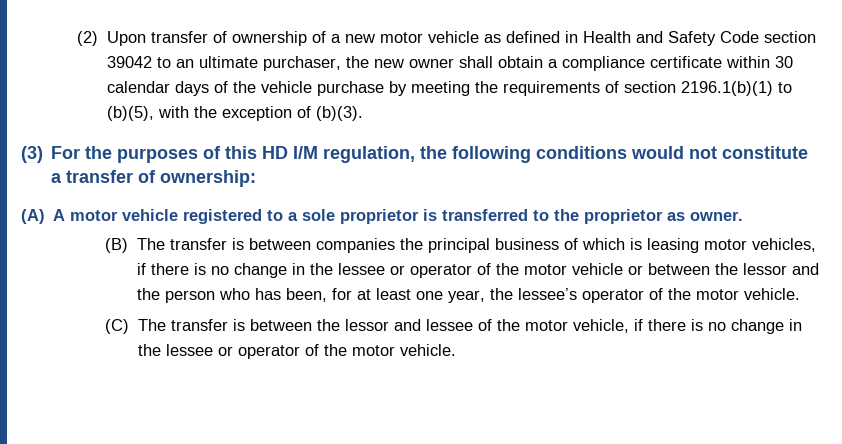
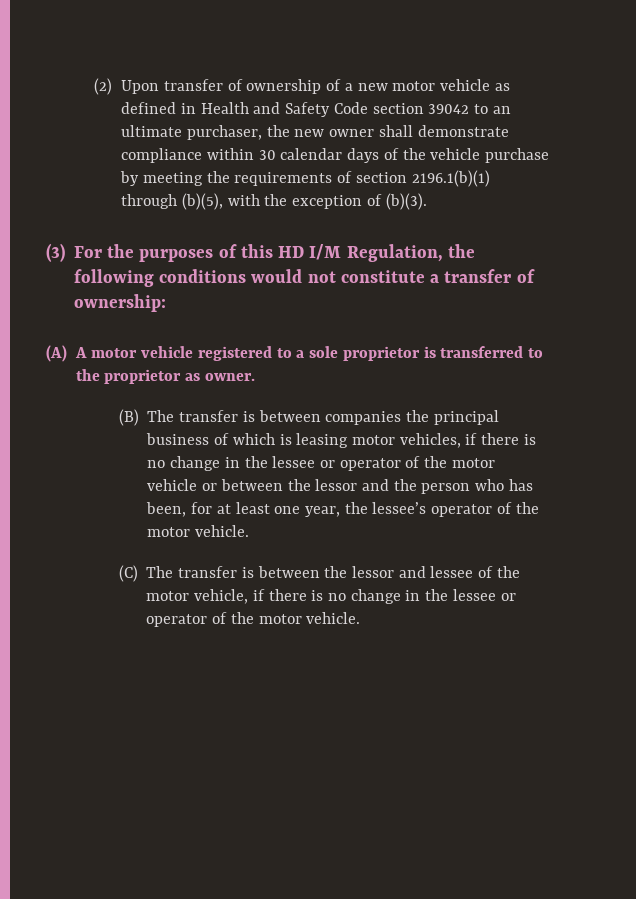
- (2) Upon transfer of ownership of a new motor vehicle as defined in Health and Safety Code section 39042 to an ultimate purchaser, the new owner shall obtain a compliance certificate within 30 calendar days of the vehicle purchase by meeting the requirements of section 2196.1(b)(1) to (b)(5), with the exception of (b)(3).
+ (2) Upon transfer of ownership of a new motor vehicle as defined in Health and Safety Code section 39042 to an ultimate purchaser, the new owner shall demonstrate compliance within 30 calendar days of the vehicle purchase by meeting the requirements of section 2196.1(b)(1) through (b)(5), with the exception of (b)(3).
- (3) For the purposes of this HD I/M regulation, the following conditions would not constitute a transfer of ownership:
+ (3) For the purposes of this HD I/M Regulation, the following conditions would not constitute a transfer of ownership:

